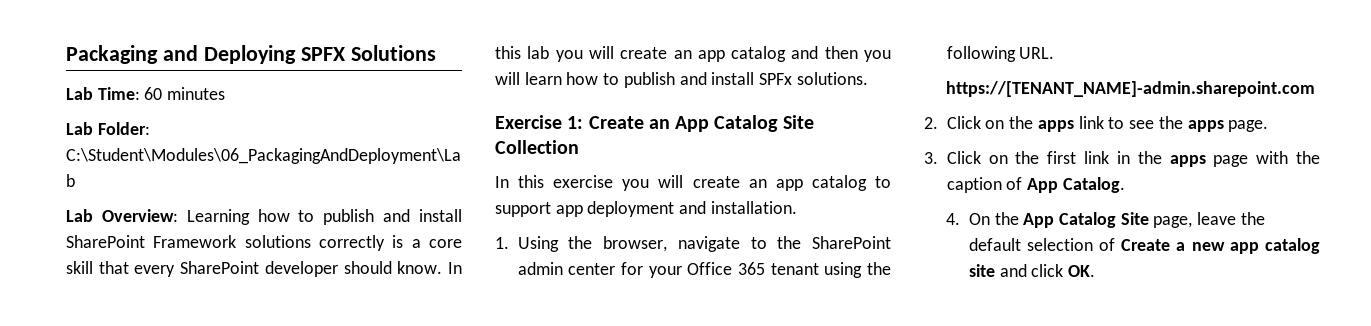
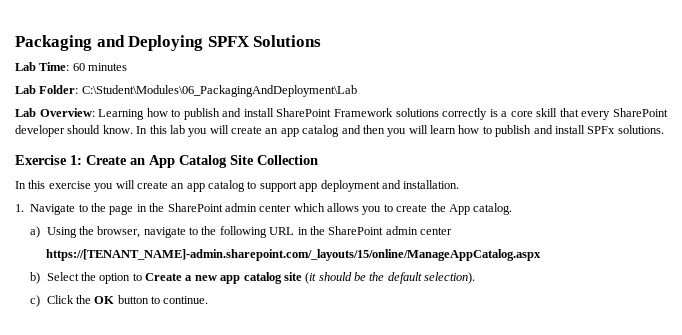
- 1. Using the browser, navigate to the SharePoint admin center for your Office 365 tenant using the following URL.
- https://[TENANT_NAME]-admin.sharepoint.com
- 2. Click on the apps link to see the apps page.
- 3. Click on the first link in the apps page with the caption of App Catalog.
- 4. On the App Catalog Site page, leave the default selection of Create a new app catalog site and click OK.
+ 1. Navigate to the page in the SharePoint admin center which allows you to create the App catalog.
+ a) Using the browser, navigate to the following URL in the SharePoint admin center
+ https://[TENANT_NAME]-admin.sharepoint.com/_layouts/15/online/ManageAppCatalog.aspx
+ b) Select the option to Create a new app catalog site (it should be the default selection).
+ c) Click the OK button to continue.

